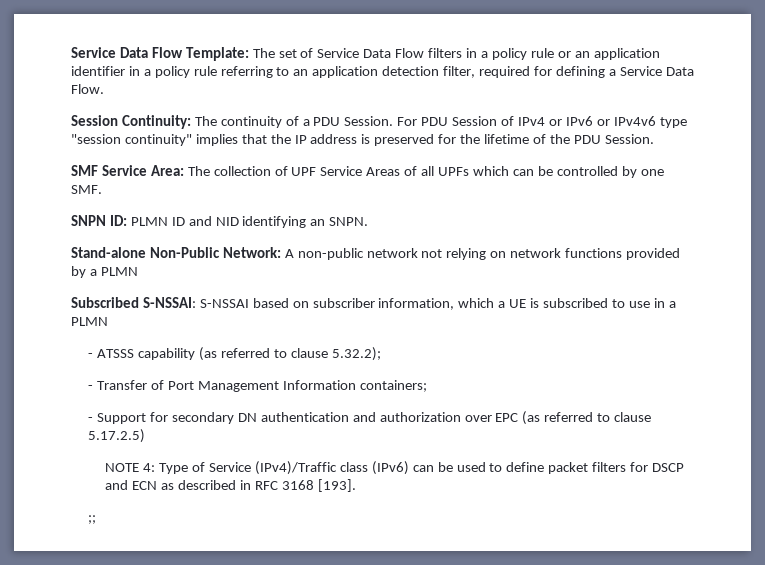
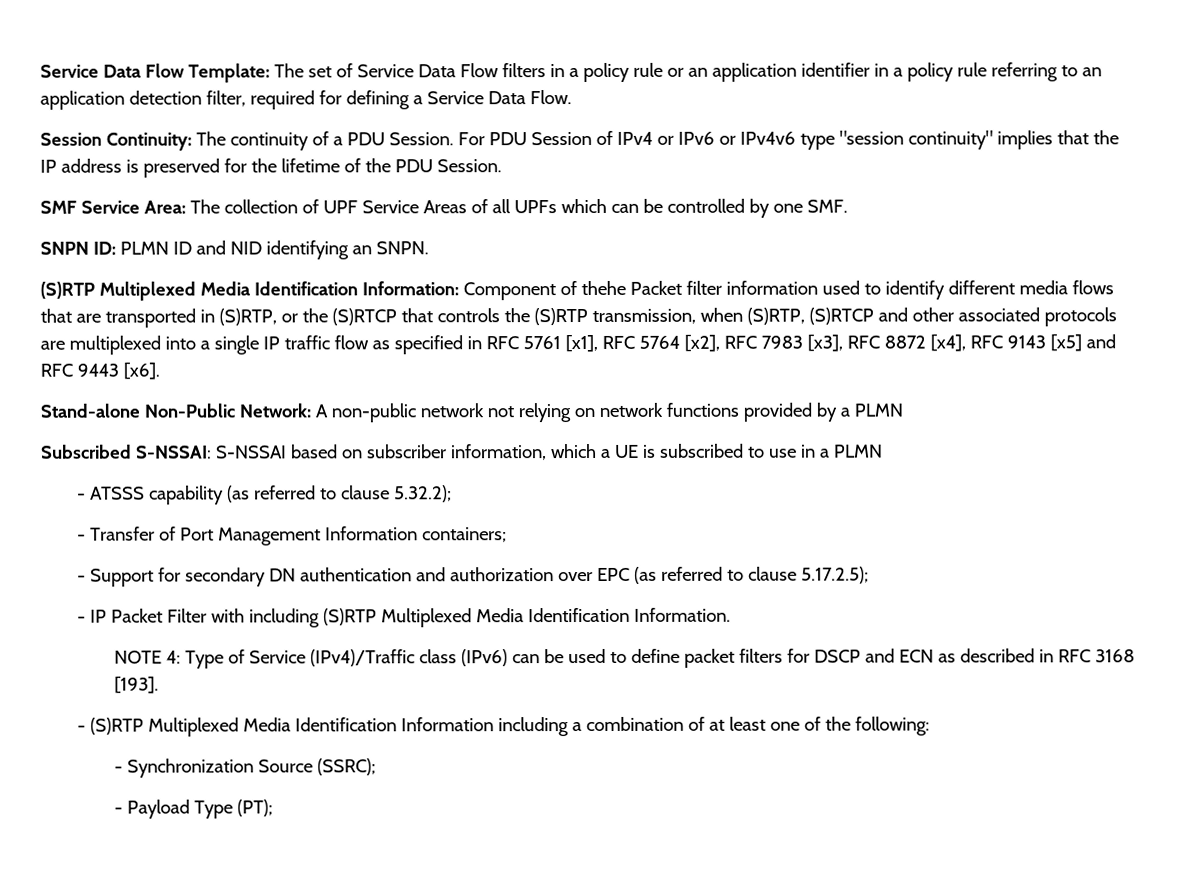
+ (S)RTP Multiplexed Media Identification Information: Component of thehe Packet filter information used to identify different media flows that are transported in (S)RTP, or the (S)RTCP that controls the (S)RTP transmission, when (S)RTP, (S)RTCP and other associated protocols are multiplexed into a single IP traffic flow as specified in RFC 5761 [x1], RFC 5764 [x2], RFC 7983 [x3], RFC 8872 [x4], RFC 9143 [x5] and RFC 9443 [x6].
- - Support for secondary DN authentication and authorization over EPC (as referred to clause 5.17.2.5)
+ - Support for secondary DN authentication and authorization over EPC (as referred to clause 5.17.2.5);
+ - IP Packet Filter with including (S)RTP Multiplexed Media Identification Information.
- ;;
+ - (S)RTP Multiplexed Media Identification Information including a combination of at least one of the following:
+ - Synchronization Source (SSRC);
+ - Payload Type (PT);

